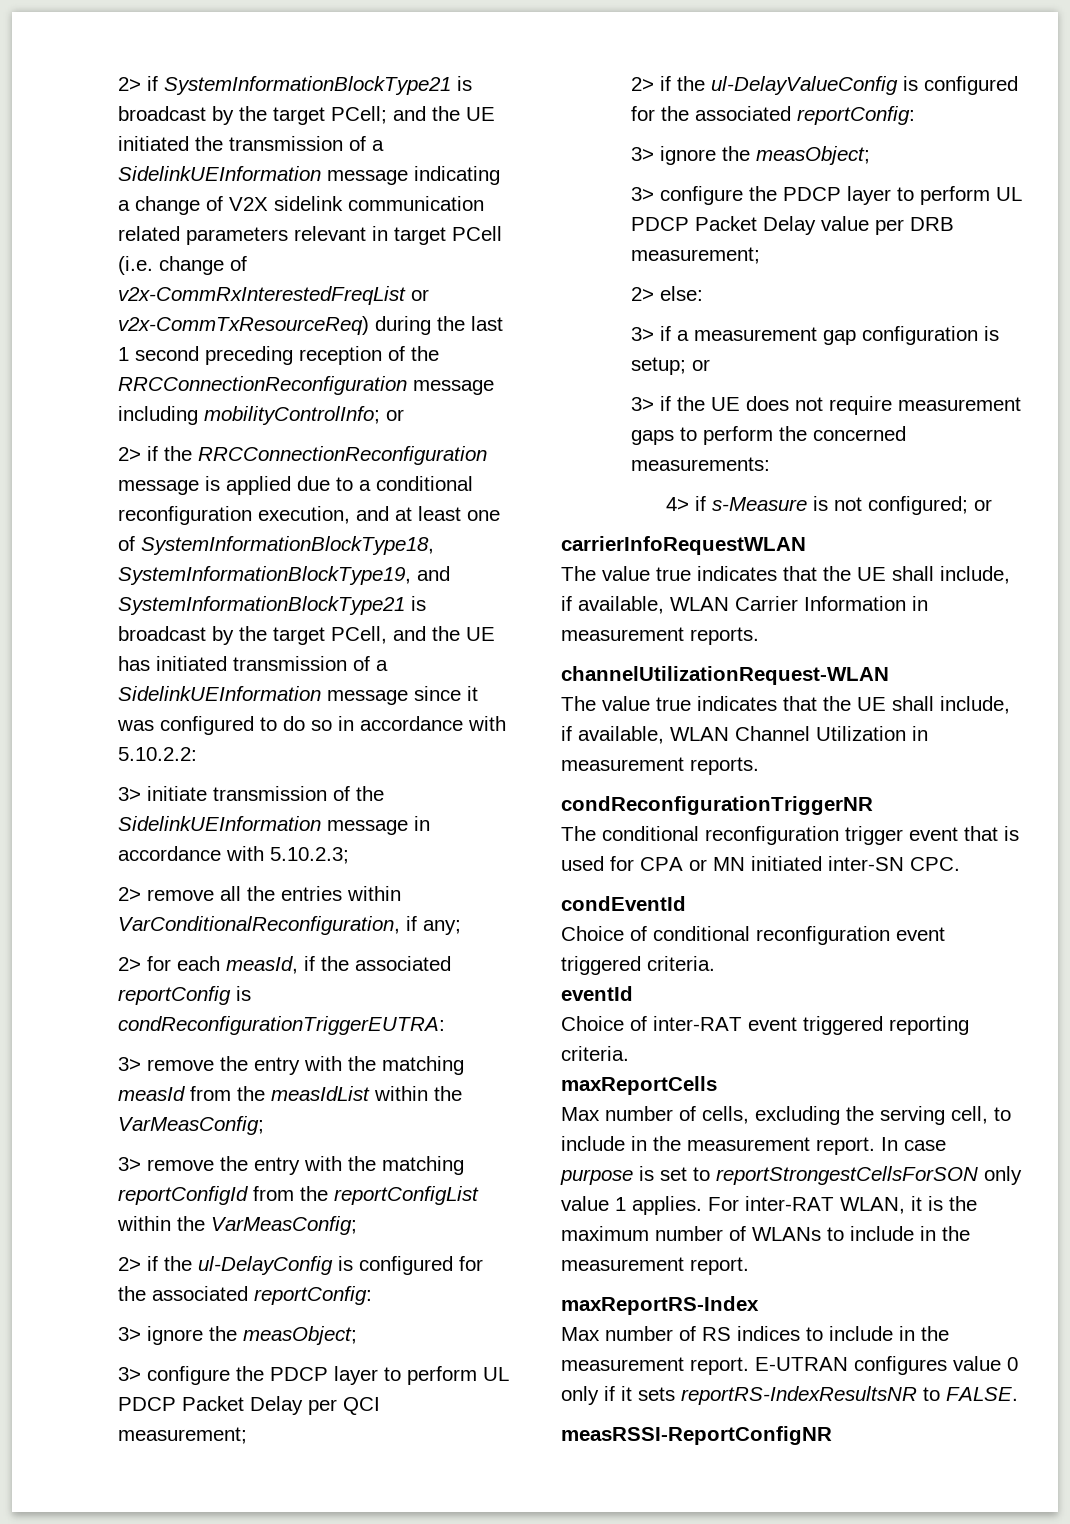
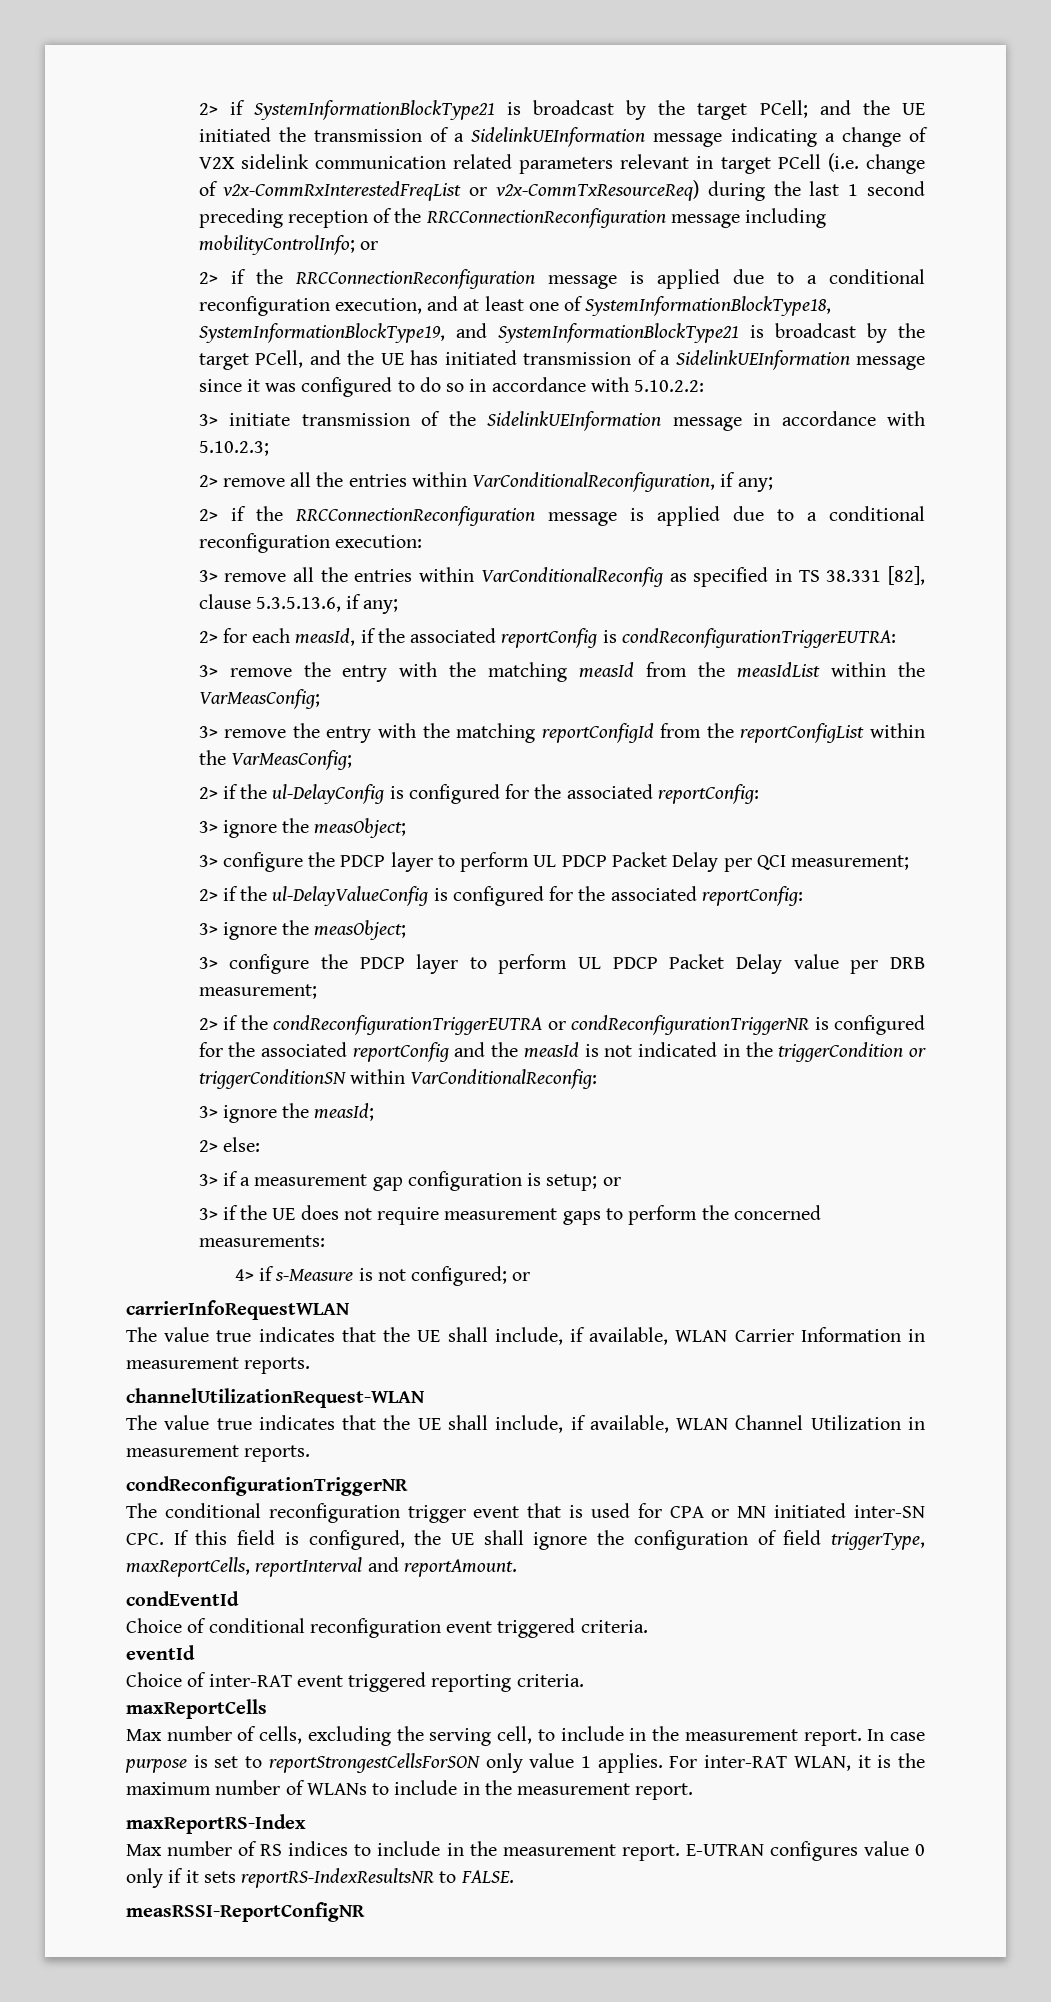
+ 2> if the RRCConnectionReconfiguration message is applied due to a conditional reconfiguration execution:
+ 3> remove all the entries within VarConditionalReconfig as specified in TS 38.331 [82], clause 5.3.5.13.6, if any;
+ 2> if the condReconfigurationTriggerEUTRA or condReconfigurationTriggerNR is configured for the associated reportConfig and the measId is not indicated in the triggerCondition or triggerConditionSN within VarConditionalReconfig:
+ 3> ignore the measId;
- The conditional reconfiguration trigger event that is used for CPA or MN initiated inter-SN CPC.
+ The conditional reconfiguration trigger event that is used for CPA or MN initiated inter-SN CPC. If this field is configured, the UE shall ignore the configuration of field triggerType, maxReportCells, reportInterval and reportAmount.

